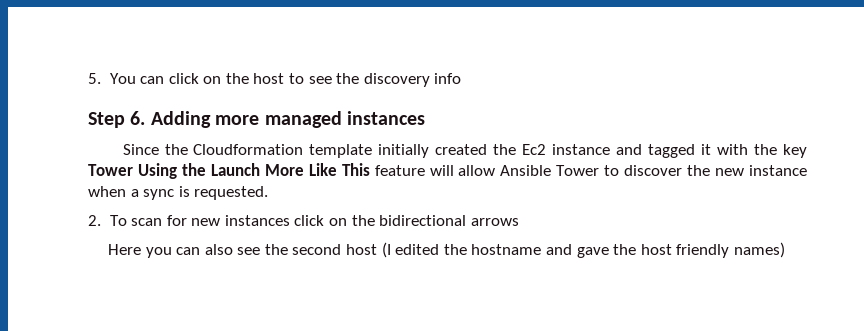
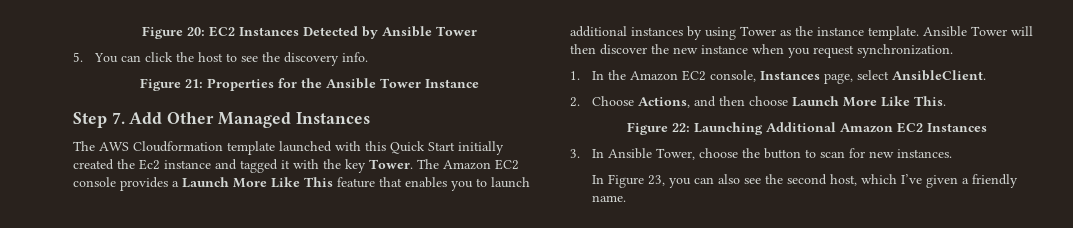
+ Figure 20: EC2 Instances Detected by Ansible Tower
- 5. You can click on the host to see the discovery info
- Step 6. Adding more managed instances
- Since the Cloudformation template initially created the Ec2 instance and tagged it with the key Tower Using the Launch More Like This feature will allow Ansible Tower to discover the new instance when a sync is requested.
- 2. To scan for new instances click on the bidirectional arrows
- Here you can also see the second host (I edited the hostname and gave the host friendly names)
+ 5. You can click the host to see the discovery info.
+ Figure 21: Properties for the Ansible Tower Instance
+ Step 7. Add Other Managed Instances
+ The AWS Cloudformation template launched with this Quick Start initially created the Ec2 instance and tagged it with the key Tower. The Amazon EC2 console provides a Launch More Like This feature that enables you to launch additional instances by using Tower as the instance template. Ansible Tower will then discover the new instance when you request synchronization.
+ 1. In the Amazon EC2 console, Instances page, select AnsibleClient.
+ 2. Choose Actions, and then choose Launch More Like This.
+ Figure 22: Launching Additional Amazon EC2 Instances
+ 3. In Ansible Tower, choose the button to scan for new instances.
+ In Figure 23, you can also see the second host, which I’ve given a friendly name.

